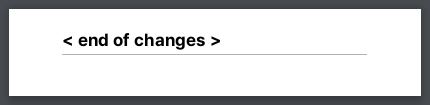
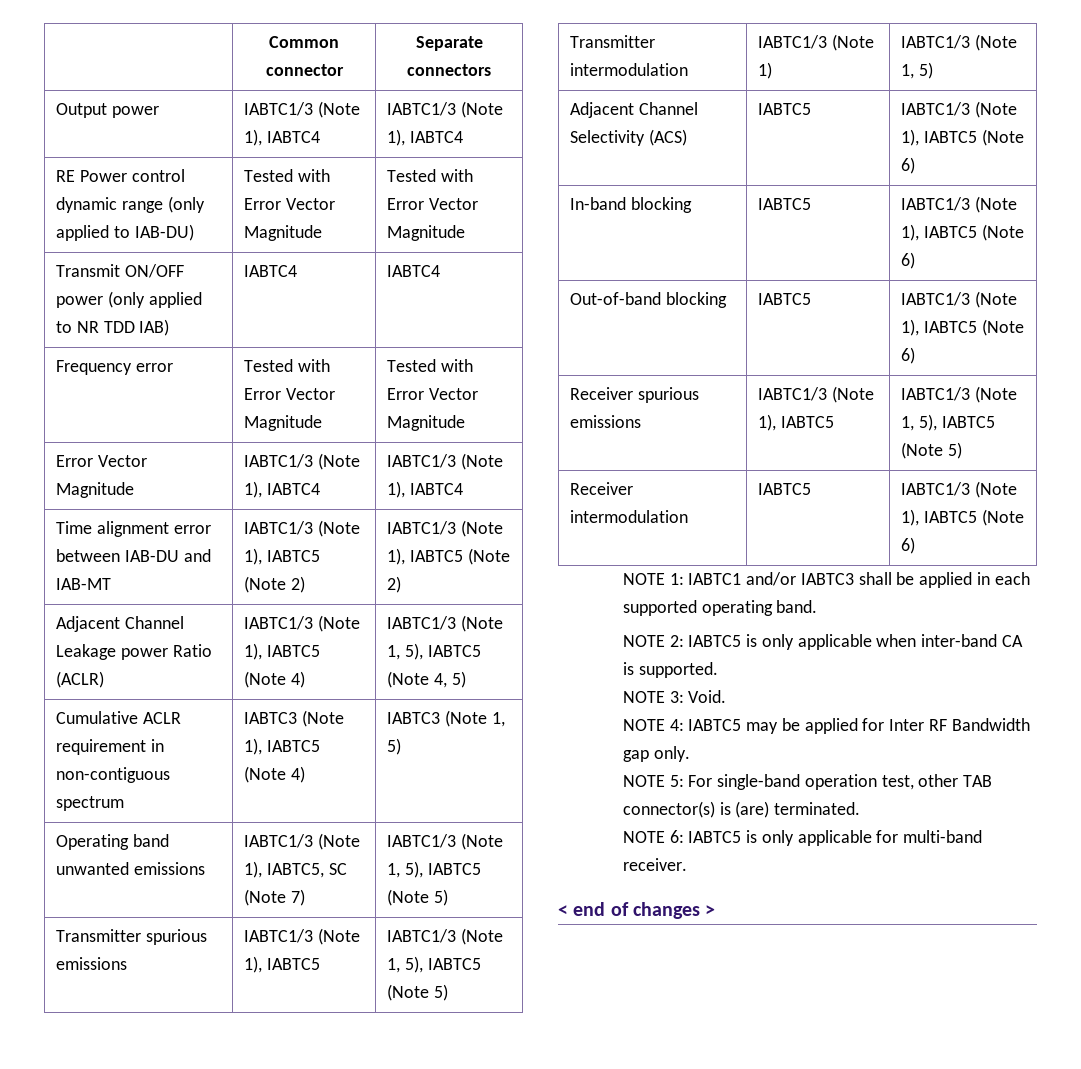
+ | Common connector | Separate connectors
+ Output power | IABTC1/3 (Note 1), IABTC4 | IABTC1/3 (Note 1), IABTC4
+ RE Power control dynamic range (only applied to IAB-DU) | Tested with Error Vector Magnitude | Tested with Error Vector Magnitude
+ Transmit ON/OFF power (only applied to NR TDD IAB) | IABTC4 | IABTC4
+ Frequency error | Tested with Error Vector Magnitude | Tested with Error Vector Magnitude
+ Error Vector Magnitude | IABTC1/3 (Note 1), IABTC4 | IABTC1/3 (Note 1), IABTC4
+ Time alignment error between IAB-DU and IAB-MT | IABTC1/3 (Note 1), IABTC5 (Note 2) | IABTC1/3 (Note 1), IABTC5 (Note 2)
+ Adjacent Channel Leakage power Ratio (ACLR) | IABTC1/3 (Note 1), IABTC5 (Note 4) | IABTC1/3 (Note 1, 5), IABTC5 (Note 4, 5)
+ Cumulative ACLR requirement in non-contiguous spectrum | IABTC3 (Note 1), IABTC5 (Note 4) | IABTC3 (Note 1, 5)
+ Operating band unwanted emissions | IABTC1/3 (Note 1), IABTC5, SC (Note 7) | IABTC1/3 (Note 1, 5), IABTC5 (Note 5)
+ Transmitter spurious emissions | IABTC1/3 (Note 1), IABTC5 | IABTC1/3 (Note 1, 5), IABTC5 (Note 5)
+ Transmitter intermodulation | IABTC1/3 (Note 1) | IABTC1/3 (Note 1, 5)
+ Adjacent Channel Selectivity (ACS) | IABTC5 | IABTC1/3 (Note 1), IABTC5 (Note 6)
+ In-band blocking | IABTC5 | IABTC1/3 (Note 1), IABTC5 (Note 6)
+ Out-of-band blocking | IABTC5 | IABTC1/3 (Note 1), IABTC5 (Note 6)
+ Receiver spurious emissions | IABTC1/3 (Note 1), IABTC5 | IABTC1/3 (Note 1, 5), IABTC5 (Note 5)
+ Receiver intermodulation | IABTC5 | IABTC1/3 (Note 1), IABTC5 (Note 6)
+ NOTE 1: IABTC1 and/or IABTC3 shall be applied in each supported operating band.
+ NOTE 2: IABTC5 is only applicable when inter-band CA is supported.
+ NOTE 3: Void.
+ NOTE 4: IABTC5 may be applied for Inter RF Bandwidth gap only.
+ NOTE 5: For single-band operation test, other TAB connector(s) is (are) terminated.
+ NOTE 6: IABTC5 is only applicable for multi-band receiver.

